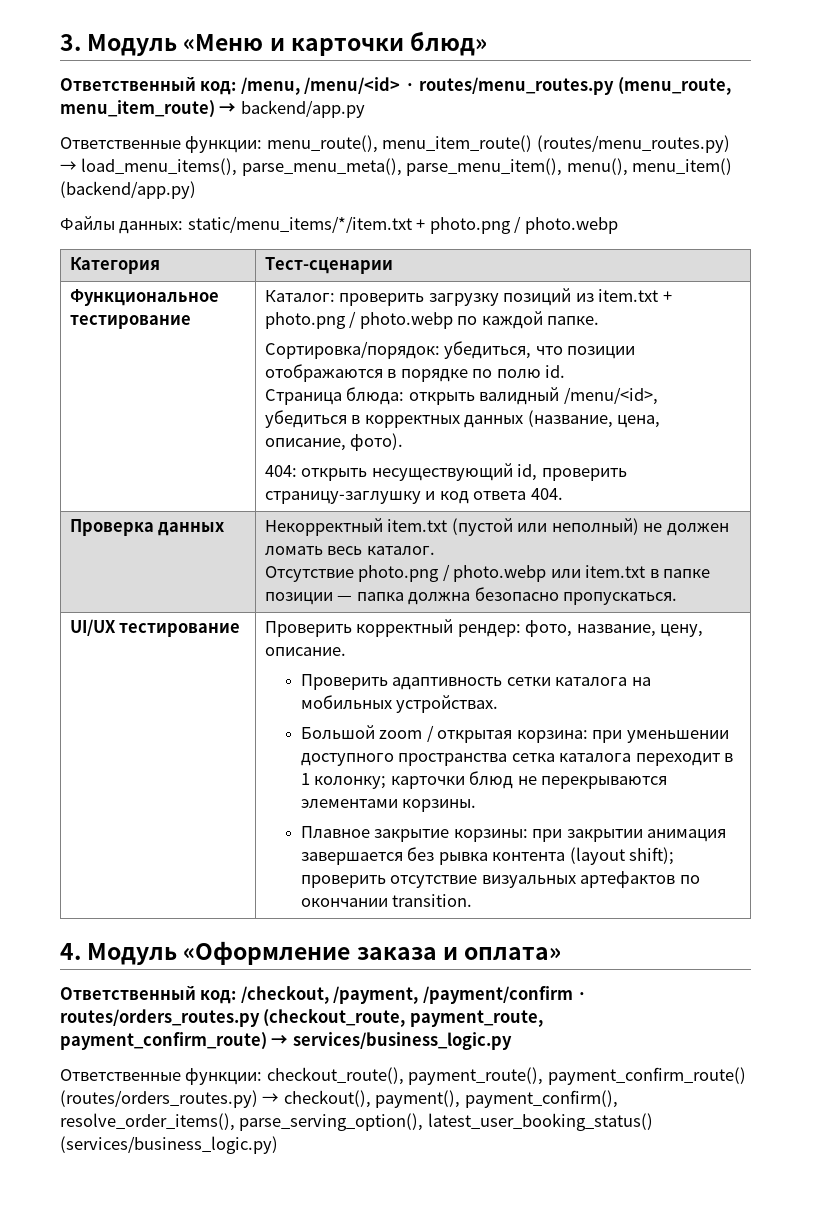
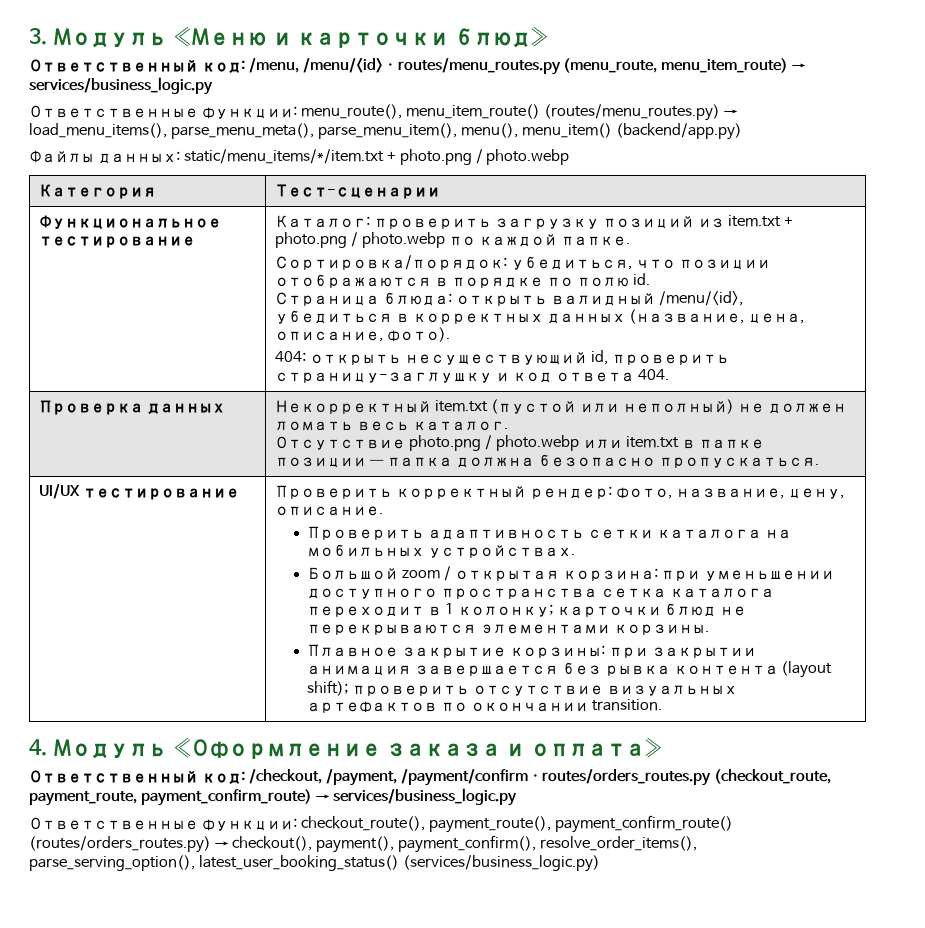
- Ответственный код: /menu, /menu/<id> · routes/menu_routes.py (menu_route, menu_item_route) → backend/app.py
+ Ответственный код: /menu, /menu/<id> · routes/menu_routes.py (menu_route, menu_item_route) → services/business_logic.py

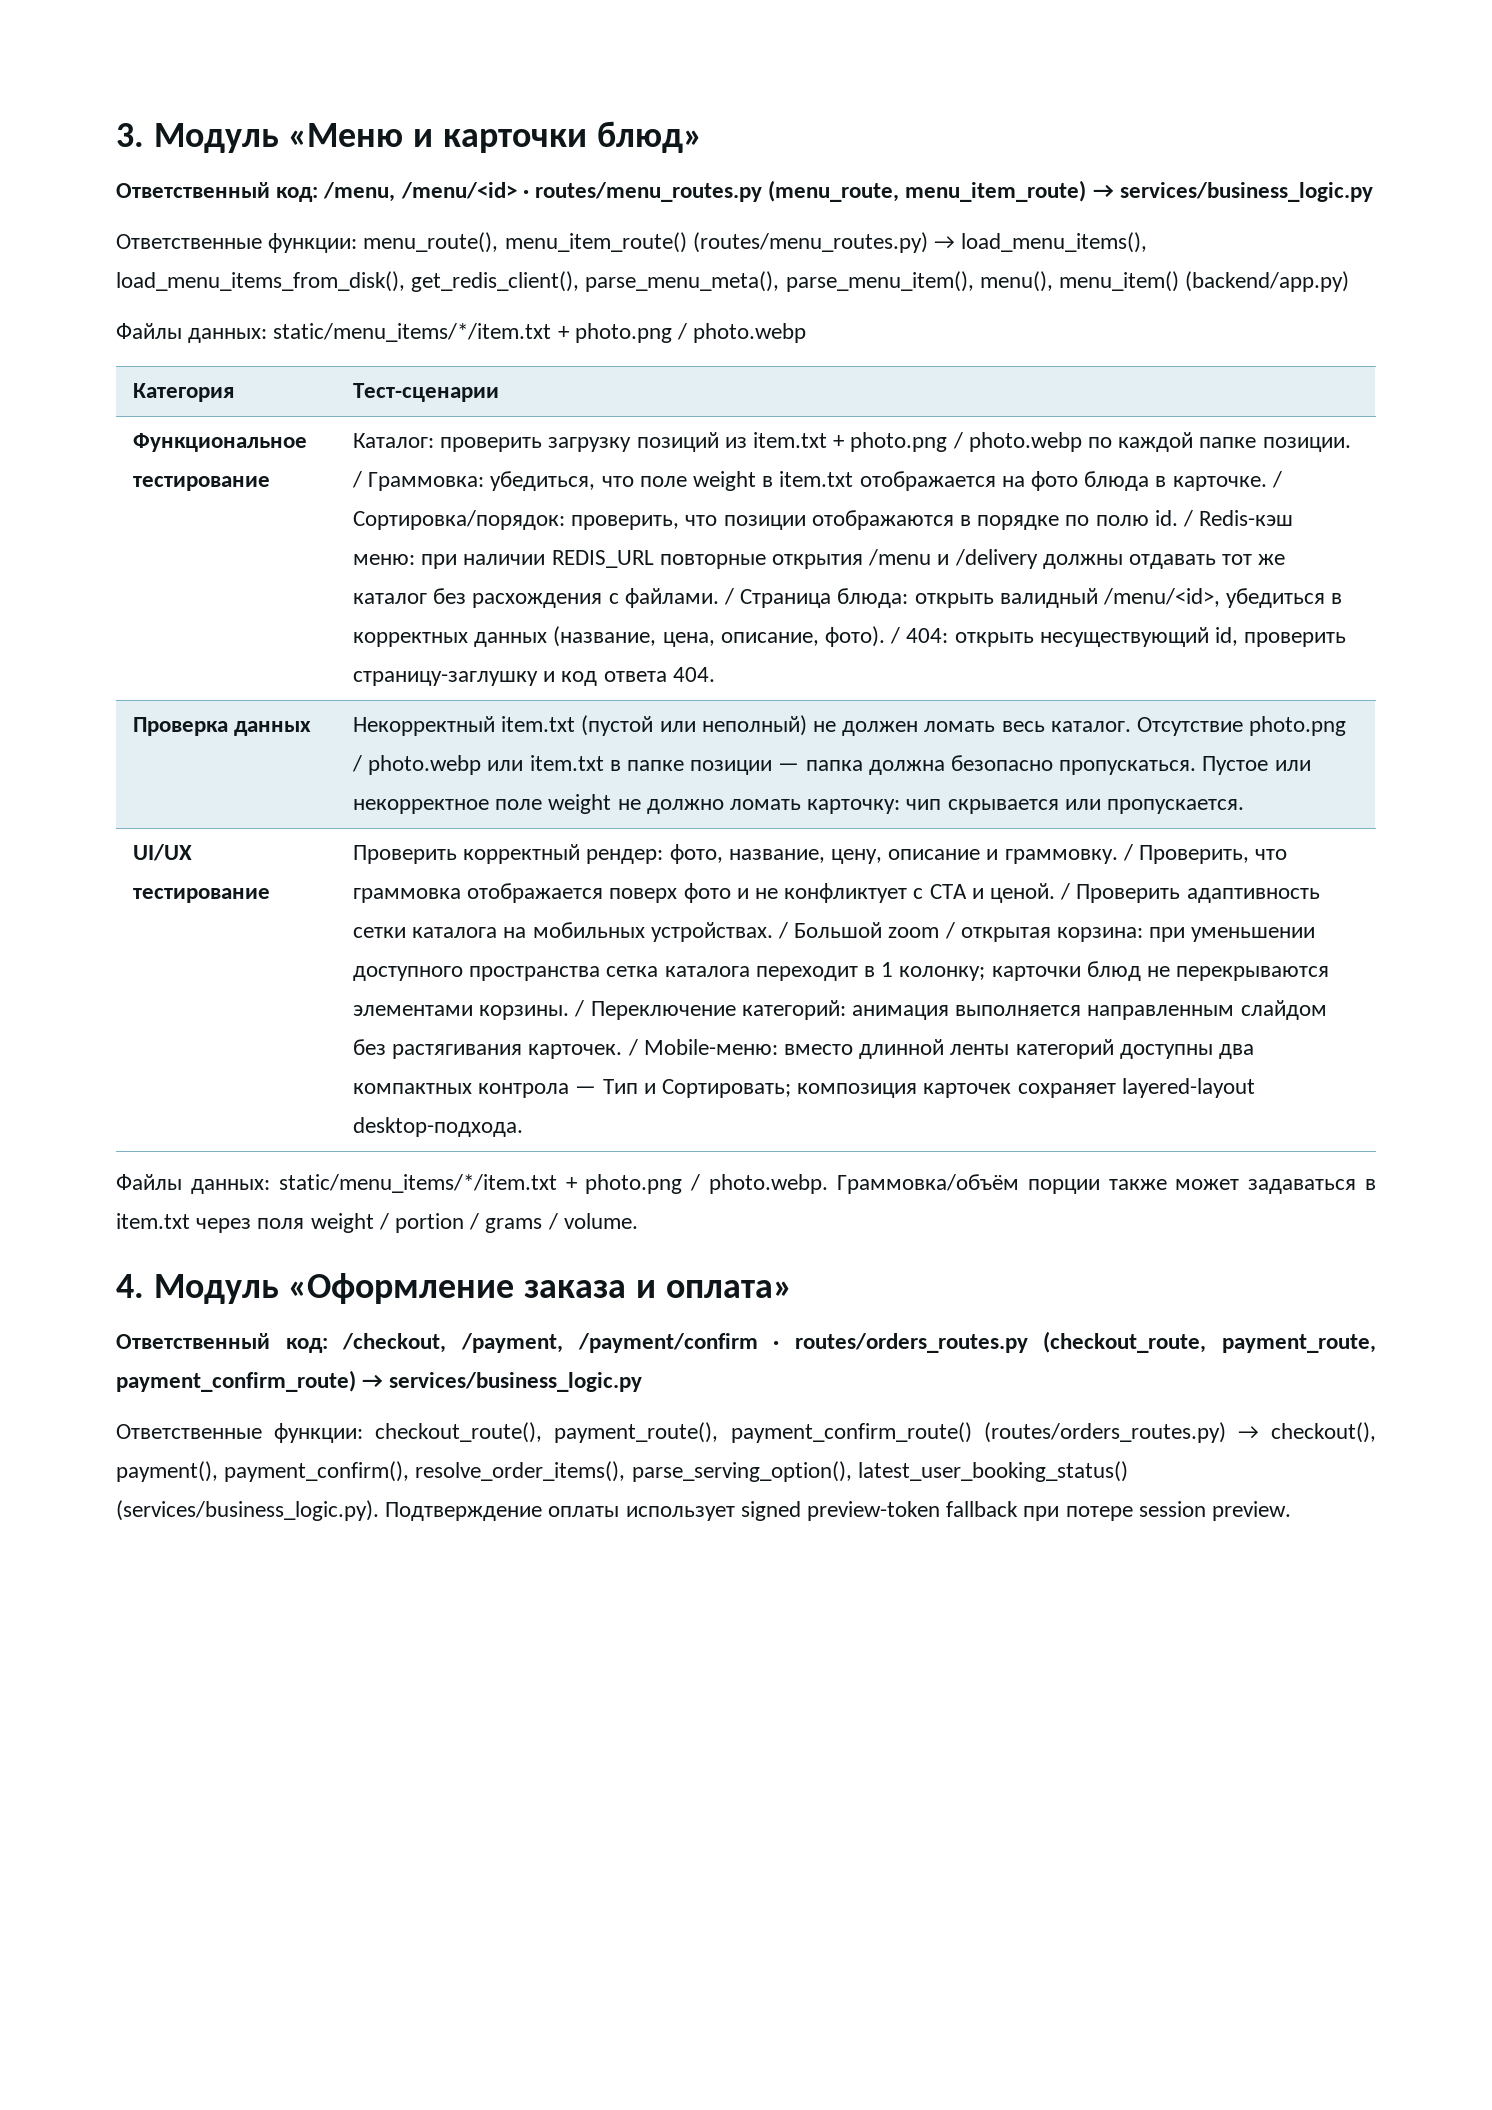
- Ответственные функции: menu_route(), menu_item_route() (routes/menu_routes.py) → load_menu_items(), parse_menu_meta(), parse_menu_item(), menu(), menu_item() (backend/app.py)
+ Ответственные функции: menu_route(), menu_item_route() (routes/menu_routes.py) → load_menu_items(), load_menu_items_from_disk(), get_redis_client(), parse_menu_meta(), parse_menu_item(), menu(), menu_item() (backend/app.py)
- Каталог: проверить загрузку позиций из item.txt + photo.png / photo.webp по каждой папке.
- Сортировка/порядок: убедиться, что позиции отображаются в порядке по полю id.
- Страница блюда: открыть валидный /menu/<id>, убедиться в корректных данных (название, цена, описание, фото).
- 404: открыть несуществующий id, проверить страницу-заглушку и код ответа 404.
+ Каталог: проверить загрузку позиций из item.txt + photo.png / photo.webp по каждой папке позиции. / Граммовка: убедиться, что поле weight в item.txt отображается на фото блюда в карточке. / Сортировка/порядок: проверить, что позиции отображаются в порядке по полю id. / Redis-кэш меню: при наличии REDIS_URL повторные открытия /menu и /delivery должны отдавать тот же каталог без расхождения с файлами. / Страница блюда: открыть валидный /menu/<id>, убедиться в корректных данных (название, цена, описание, фото). / 404: открыть несуществующий id, проверить страницу-заглушку и код ответа 404.
- Проверка данных | Некорректный item.txt (пустой или неполный) не должен ломать весь каталог.
- Отсутствие photo.png / photo.webp или item.txt в папке позиции — папка должна безопасно пропускаться.
+ Проверка данных | Некорректный item.txt (пустой или неполный) не должен ломать весь каталог. Отсутствие photo.png / photo.webp или item.txt в папке позиции — папка должна безопасно пропускаться. Пустое или некорректное поле weight не должно ломать карточку: чип скрывается или пропускается.
- Проверить корректный рендер: фото, название, цену, описание.
- Проверить адаптивность сетки каталога на мобильных устройствах.
- Большой zoom / открытая корзина: при уменьшении доступного пространства сетка каталога переходит в 1 колонку; карточки блюд не перекрываются элементами корзины.
- Плавное закрытие корзины: при закрытии анимация завершается без рывка контента (layout shift); проверить отсутствие визуальных артефактов по окончании transition.
+ Проверить корректный рендер: фото, название, цену, описание и граммовку. / Проверить, что граммовка отображается поверх фото и не конфликтует с CTA и ценой. / Проверить адаптивность сетки каталога на мобильных устройствах. / Большой zoom / открытая корзина: при уменьшении доступного пространства сетка каталога переходит в 1 колонку; карточки блюд не перекрываются элементами корзины. / Переключение категорий: анимация выполняется направленным слайдом без растягивания карточек. / Mobile-меню: вместо длинной ленты категорий доступны два компактных контрола — Тип и Сортировать; композиция карточек сохраняет layered-layout desktop-подхода.
+ Файлы данных: static/menu_items/*/item.txt + photo.png / photo.webp. Граммовка/объём порции также может задаваться в item.txt через поля weight / portion / grams / volume.
- Ответственные функции: checkout_route(), payment_route(), payment_confirm_route() (routes/orders_routes.py) → checkout(), payment(), payment_confirm(), resolve_order_items(), parse_serving_option(), latest_user_booking_status() (services/business_logic.py)
+ Ответственные функции: checkout_route(), payment_route(), payment_confirm_route() (routes/orders_routes.py) → checkout(), payment(), payment_confirm(), resolve_order_items(), parse_serving_option(), latest_user_booking_status() (services/business_logic.py). Подтверждение оплаты использует signed preview-token fallback при потере session preview.

